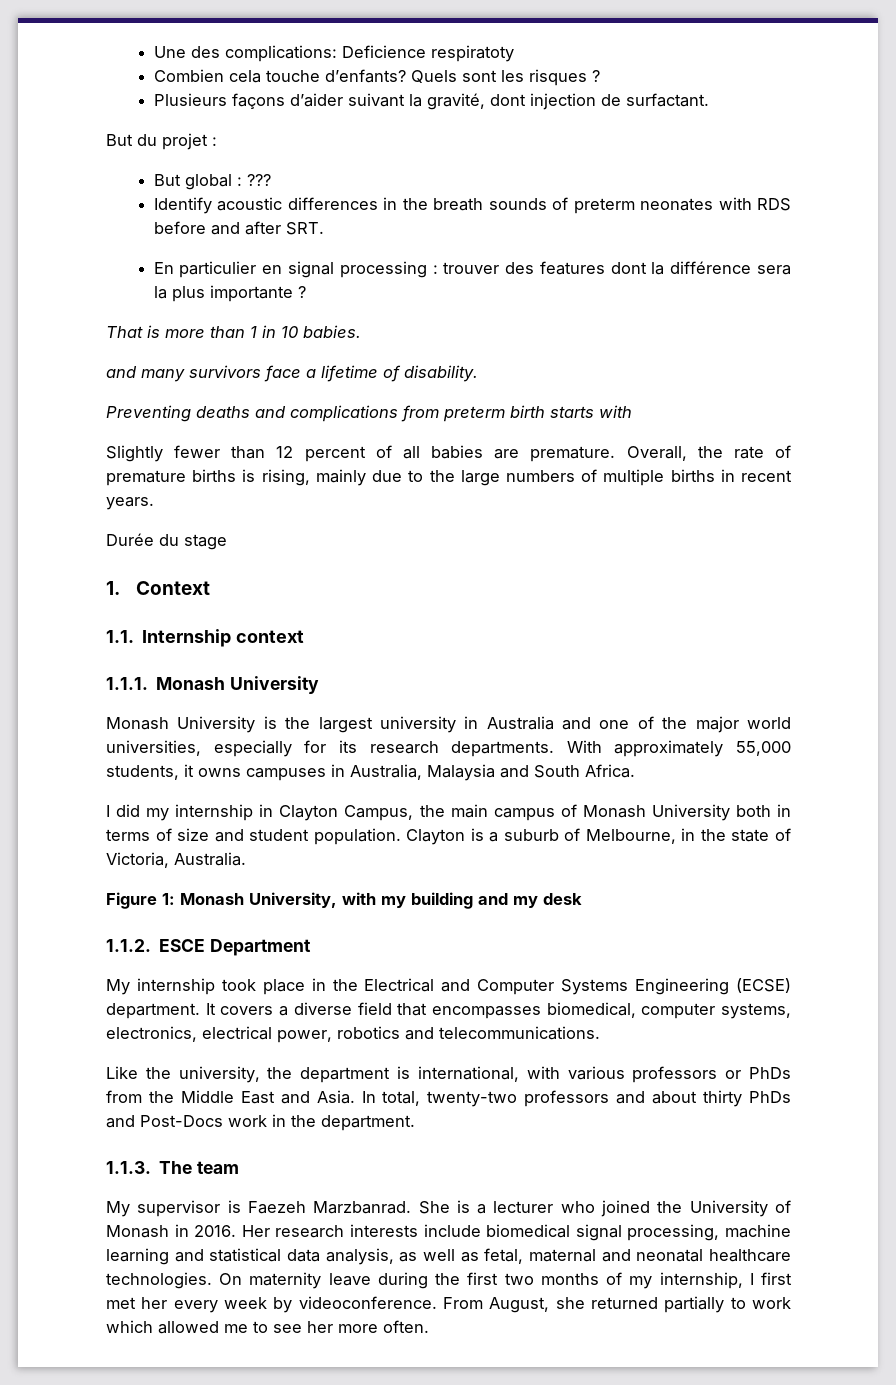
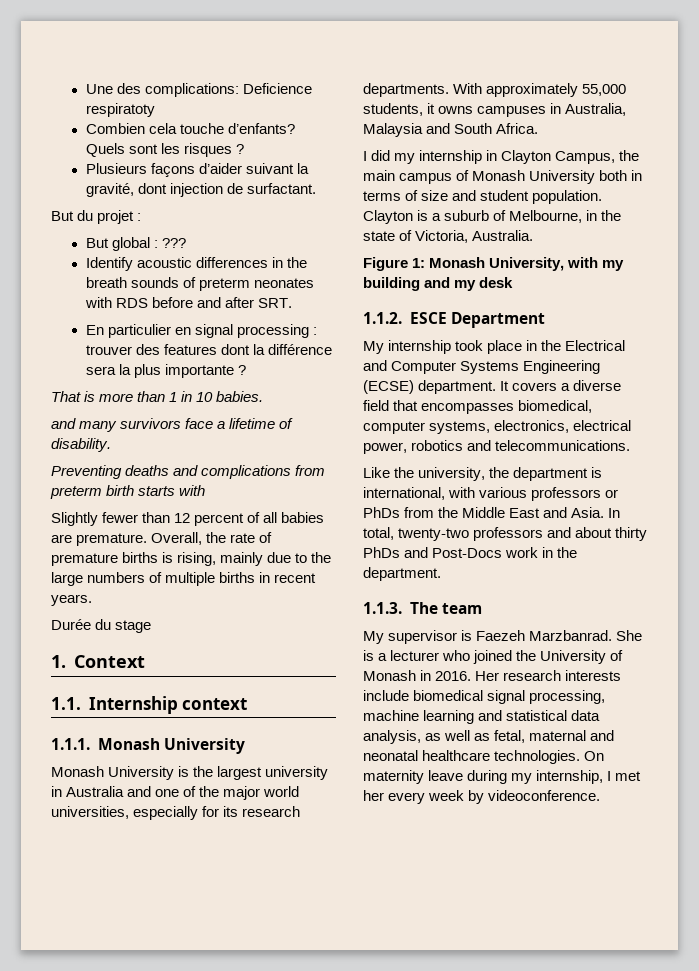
- On maternity leave during the first two months of my internship, I first met her every week by videoconference. From August, she returned partially to work which allowed me to see her more often.
+ On maternity leave during my internship, I met her every week by videoconference.

